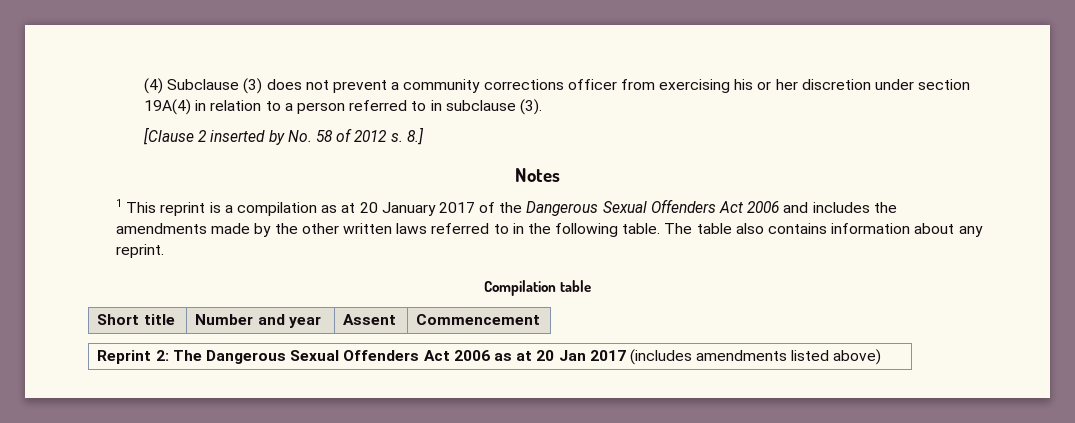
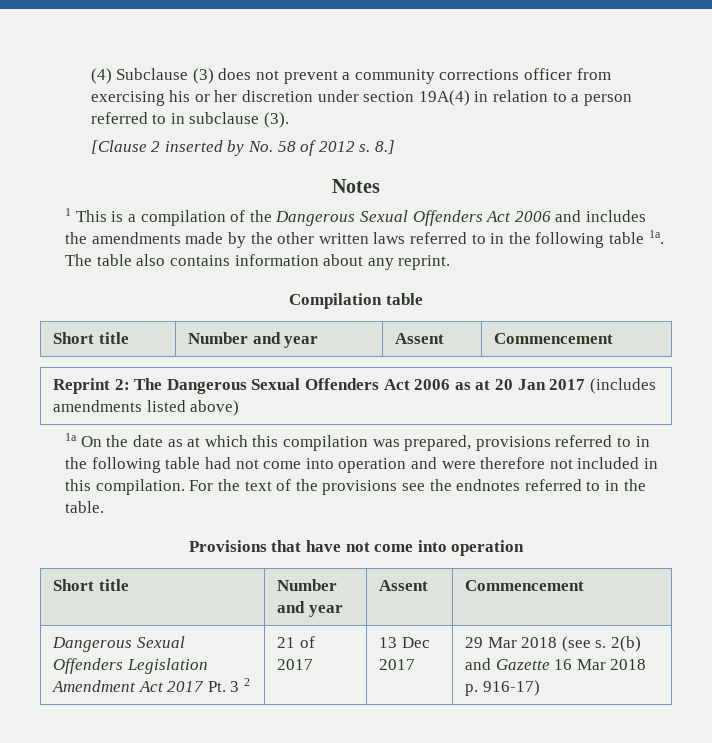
- 1 This reprint is a compilation as at 20 January 2017 of the Dangerous Sexual Offenders Act 2006 and includes the amendments made by the other written laws referred to in the following table.
+ 1 This is a compilation of the Dangerous Sexual Offenders Act 2006 and includes the amendments made by the other written laws referred to in the following table 1a.
+ 1a On the date as at which this compilation was prepared, provisions referred to in the following table had not come into operation and were therefore not included in this compilation. For the text of the provisions see the endnotes referred to in the table.
+ Provisions that have not come into operation
+ Short title | Number and year | Assent | Commencement
+ Dangerous Sexual Offenders Legislation Amendment Act 2017 Pt. 3 2 | 21 of 2017 | 13 Dec 2017 | 29 Mar 2018 (see s. 2(b) and Gazette 16 Mar 2018 p. 916-17)

